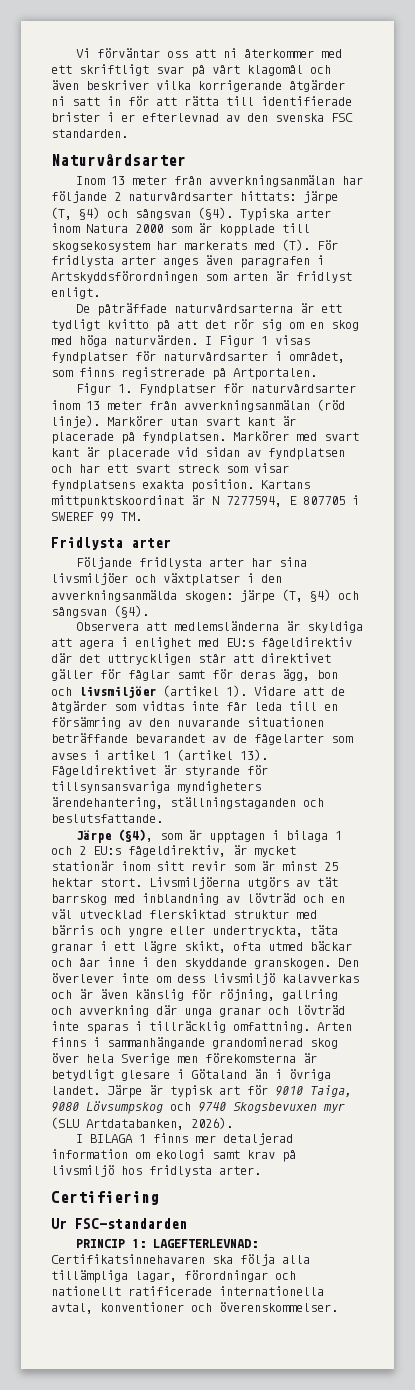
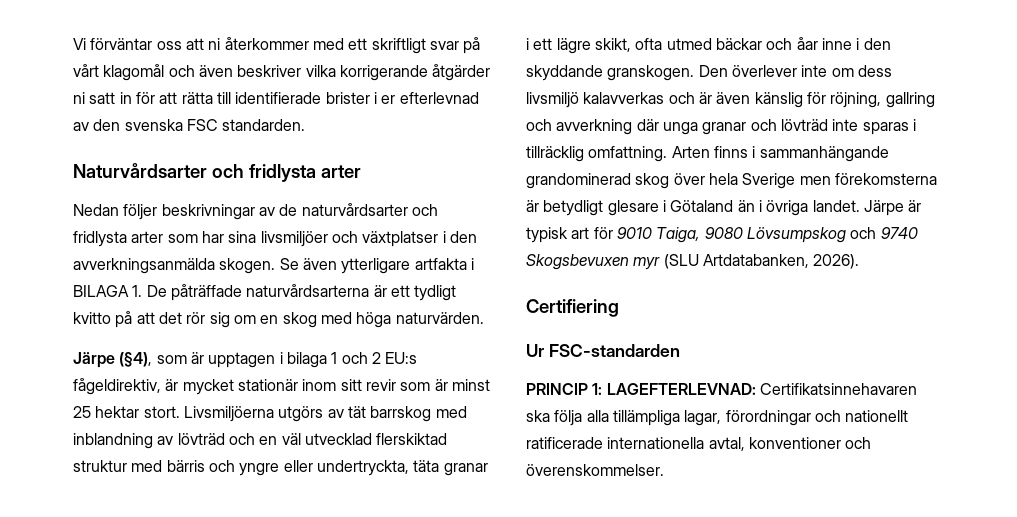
- Naturvårdsarter
- Inom 13 meter från avverkningsanmälan har följande 2 naturvårdsarter hittats: järpe (T, §4) och sångsvan (§4). Typiska arter inom Natura 2000 som är kopplade till skogsekosystem har markerats med (T). För fridlysta arter anges även paragrafen i Artskyddsförordningen som arten är fridlyst enligt.
- De påträffade naturvårdsarterna är ett tydligt kvitto på att det rör sig om en skog med höga naturvärden. I Figur 1 visas fyndplatser för naturvårdsarter i området, som finns registrerade på Artportalen.
- Figur 1. Fyndplatser för naturvårdsarter inom 13 meter från avverkningsanmälan (röd linje). Markörer utan svart kant är placerade på fyndplatsen. Markörer med svart kant är placerade vid sidan av fyndplatsen och har ett svart streck som visar fyndplatsens exakta position. Kartans mittpunktskoordinat är N 7277594, E 807705 i SWEREF 99 TM.
- Fridlysta arter
- Följande fridlysta arter har sina livsmiljöer och växtplatser i den avverkningsanmälda skogen: järpe (T, §4) och sångsvan (§4).
- Observera att medlemsländerna är skyldiga att agera i enlighet med EU:s fågeldirektiv där det uttryckligen står att direktivet gäller för fåglar samt för deras ägg, bon och livsmiljöer (artikel 1). Vidare att de åtgärder som vidtas inte får leda till en försämring av den nuvarande situationen beträffande bevarandet av de fågelarter som avses i artikel 1 (artikel 13). Fågeldirektivet är styrande för tillsynsansvariga myndigheters ärendehantering, ställningstaganden och beslutsfattande.
+ Naturvårdsarter och fridlysta arter
+ Nedan följer beskrivningar av de naturvårdsarter och fridlysta arter som har sina livsmiljöer och växtplatser i den avverkningsanmälda skogen. Se även ytterligare artfakta i BILAGA 1. De påträffade naturvårdsarterna är ett tydligt kvitto på att det rör sig om en skog med höga naturvärden.
- I BILAGA 1 finns mer detaljerad information om ekologi samt krav på livsmiljö hos fridlysta arter.

